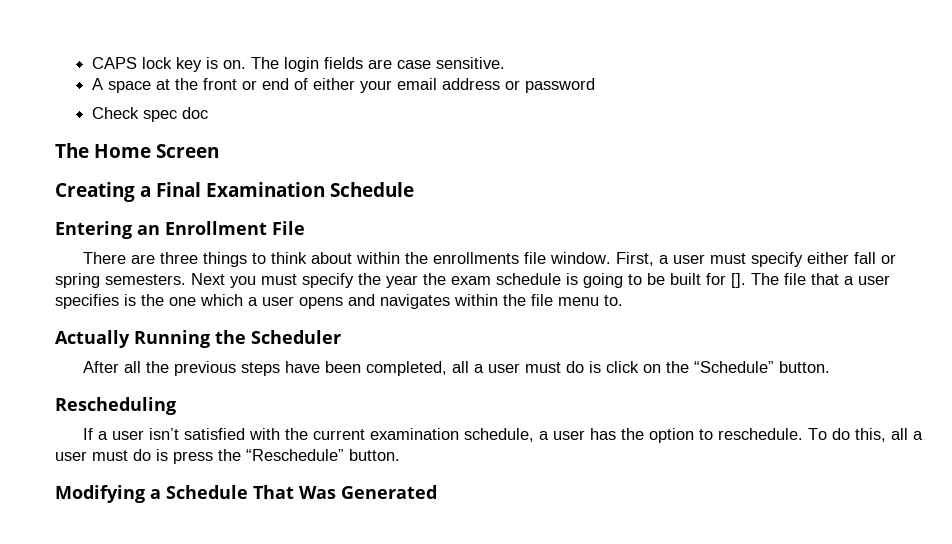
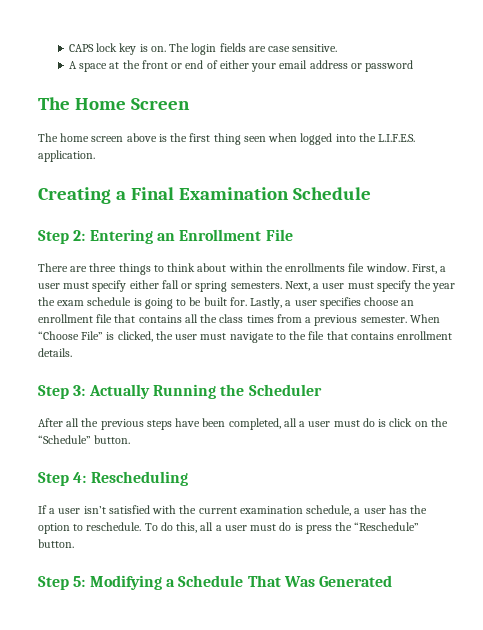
- Check spec doc
+ The home screen above is the first thing seen when logged into the L.I.F.E.S. application.
- Entering an Enrollment File
+ Step 2: Entering an Enrollment File
- Next you must specify the year the exam schedule is going to be built for []. The file that a user specifies is the one which a user opens and navigates within the file menu to.
- Actually Running the Scheduler
+ Next, a user must specify the year the exam schedule is going to be built for. Lastly, a user specifies choose an enrollment file that contains all the class times from a previous semester. When “Choose File” is clicked, the user must navigate to the file that contains enrollment details.
+ Step 3: Actually Running the Scheduler
- Rescheduling
+ Step 4: Rescheduling
- Modifying a Schedule That Was Generated
+ Step 5: Modifying a Schedule That Was Generated

